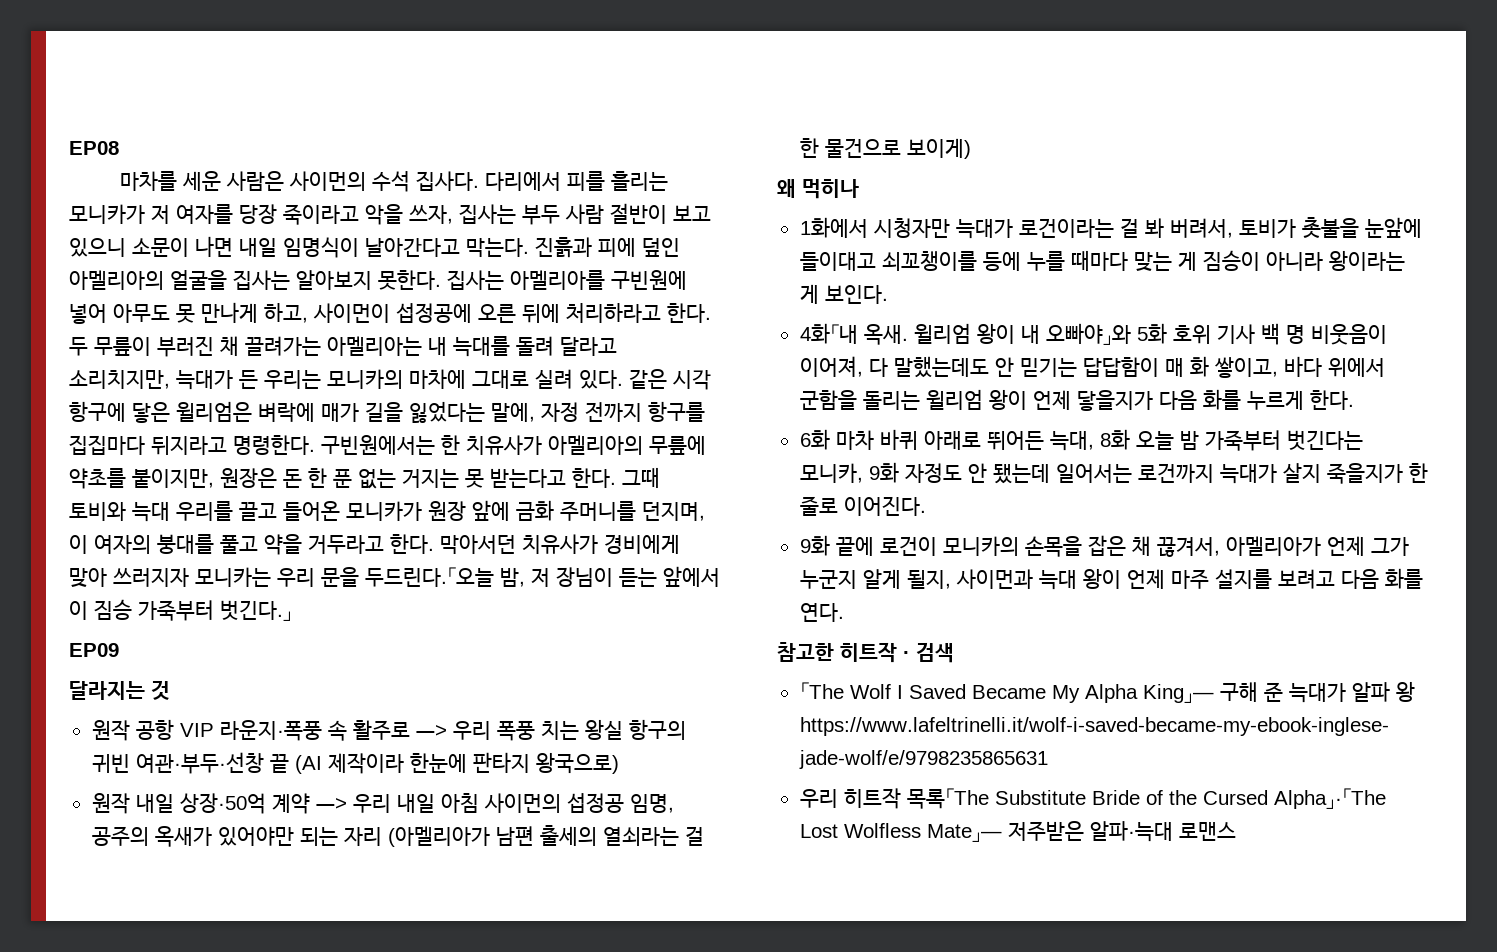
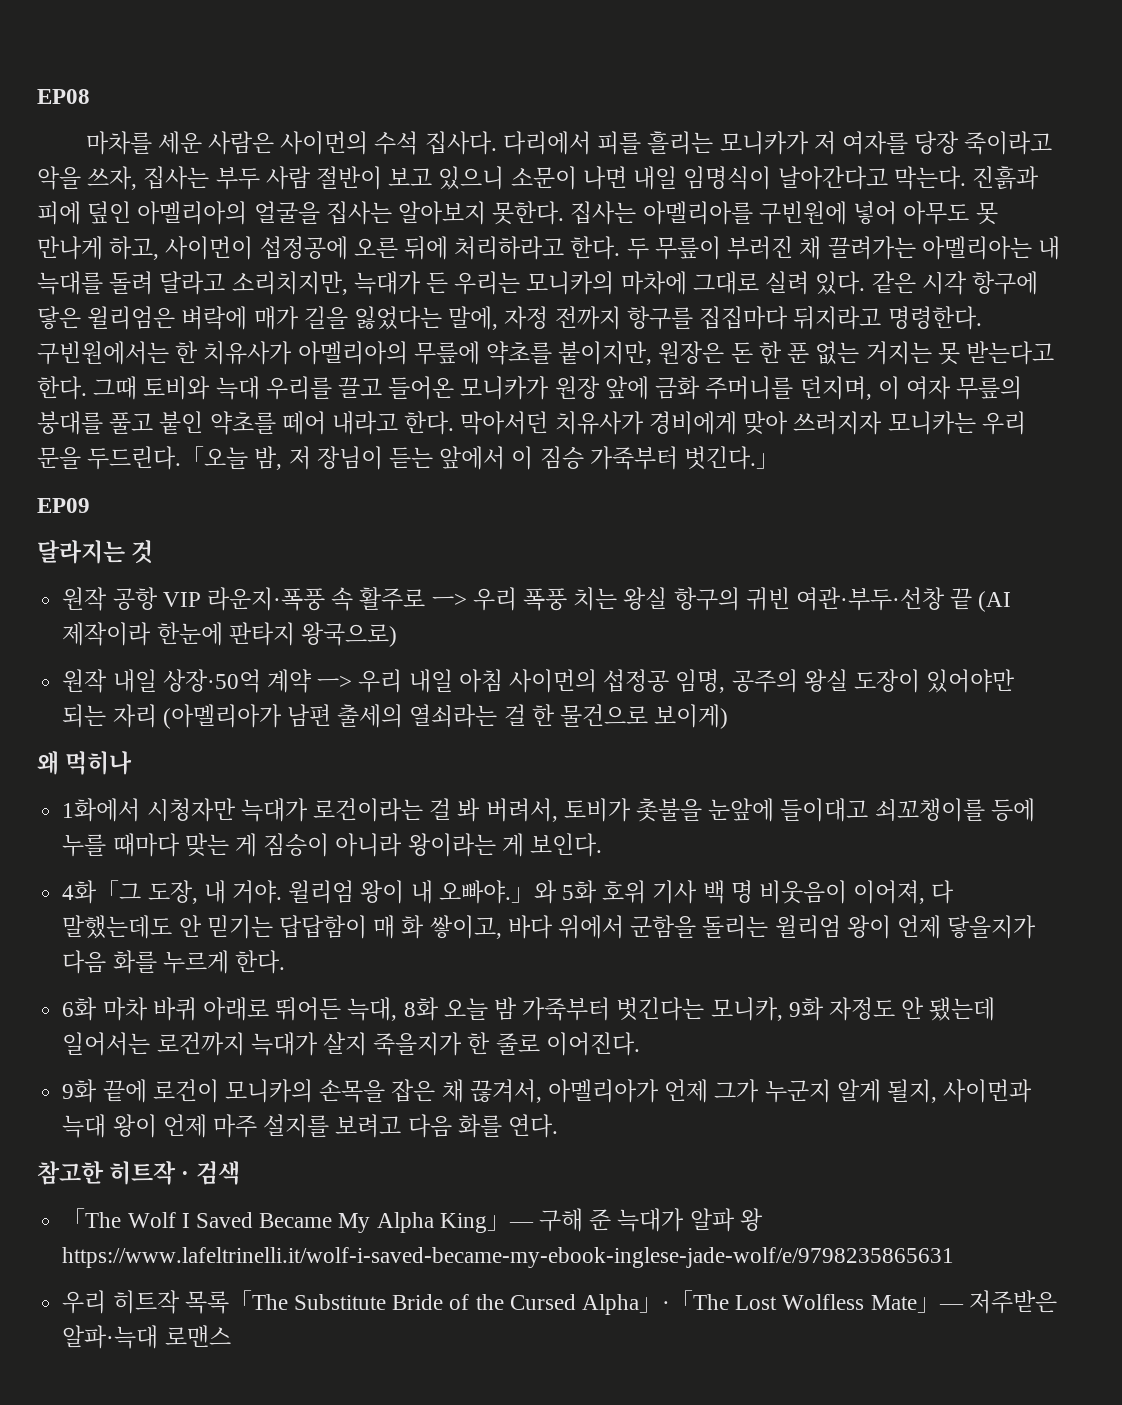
- 그때 토비와 늑대 우리를 끌고 들어온 모니카가 원장 앞에 금화 주머니를 던지며, 이 여자의 붕대를 풀고 약을 거두라고 한다.
+ 그때 토비와 늑대 우리를 끌고 들어온 모니카가 원장 앞에 금화 주머니를 던지며, 이 여자 무릎의 붕대를 풀고 붙인 약초를 떼어 내라고 한다.
- 원작 내일 상장·50억 계약 ㅡ> 우리 내일 아침 사이먼의 섭정공 임명, 공주의 옥새가 있어야만 되는 자리 (아멜리아가 남편 출세의 열쇠라는 걸 한 물건으로 보이게)
+ 원작 내일 상장·50억 계약 ㅡ> 우리 내일 아침 사이먼의 섭정공 임명, 공주의 왕실 도장이 있어야만 되는 자리 (아멜리아가 남편 출세의 열쇠라는 걸 한 물건으로 보이게)
- 4화「내 옥새.
+ 4화「그 도장, 내 거야.
- 윌리엄 왕이 내 오빠야」와 5화 호위 기사 백 명 비웃음이 이어져, 다 말했는데도 안 믿기는 답답함이 매 화 쌓이고, 바다 위에서 군함을 돌리는 윌리엄 왕이 언제 닿을지가 다음 화를 누르게 한다.
+ 윌리엄 왕이 내 오빠야.」와 5화 호위 기사 백 명 비웃음이 이어져, 다 말했는데도 안 믿기는 답답함이 매 화 쌓이고, 바다 위에서 군함을 돌리는 윌리엄 왕이 언제 닿을지가 다음 화를 누르게 한다.

